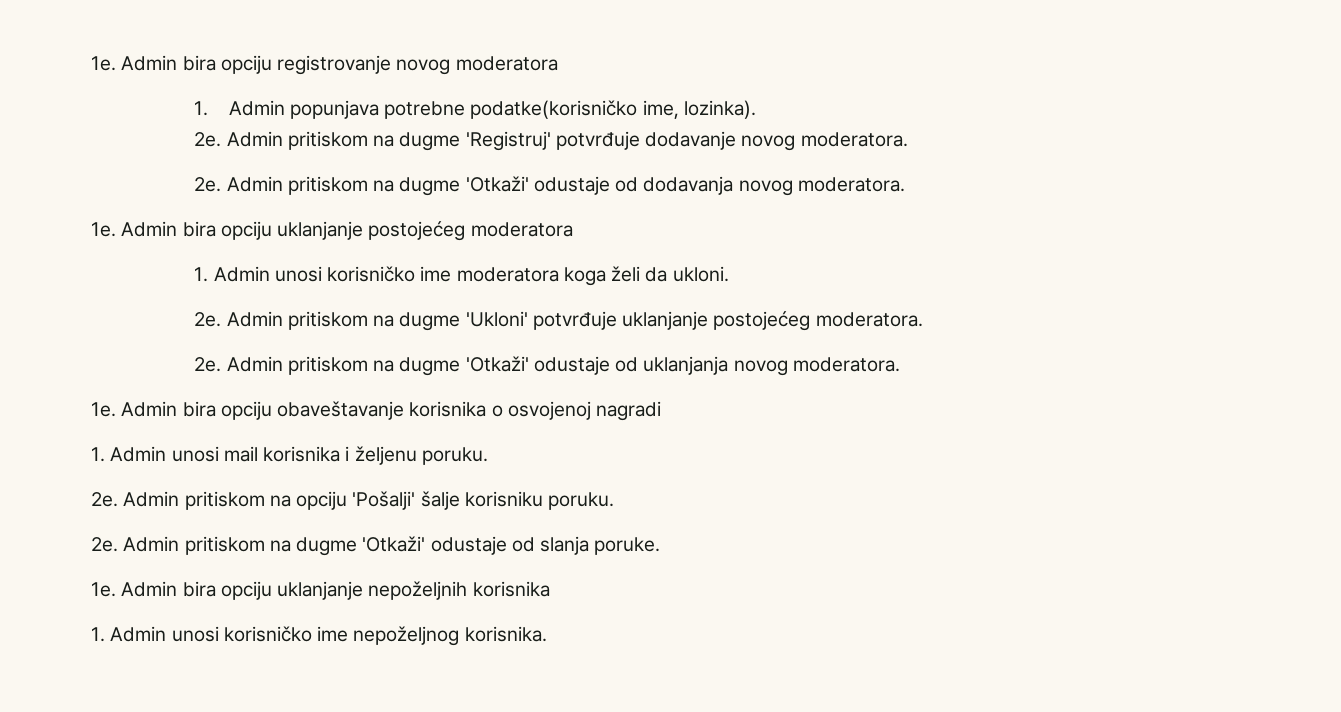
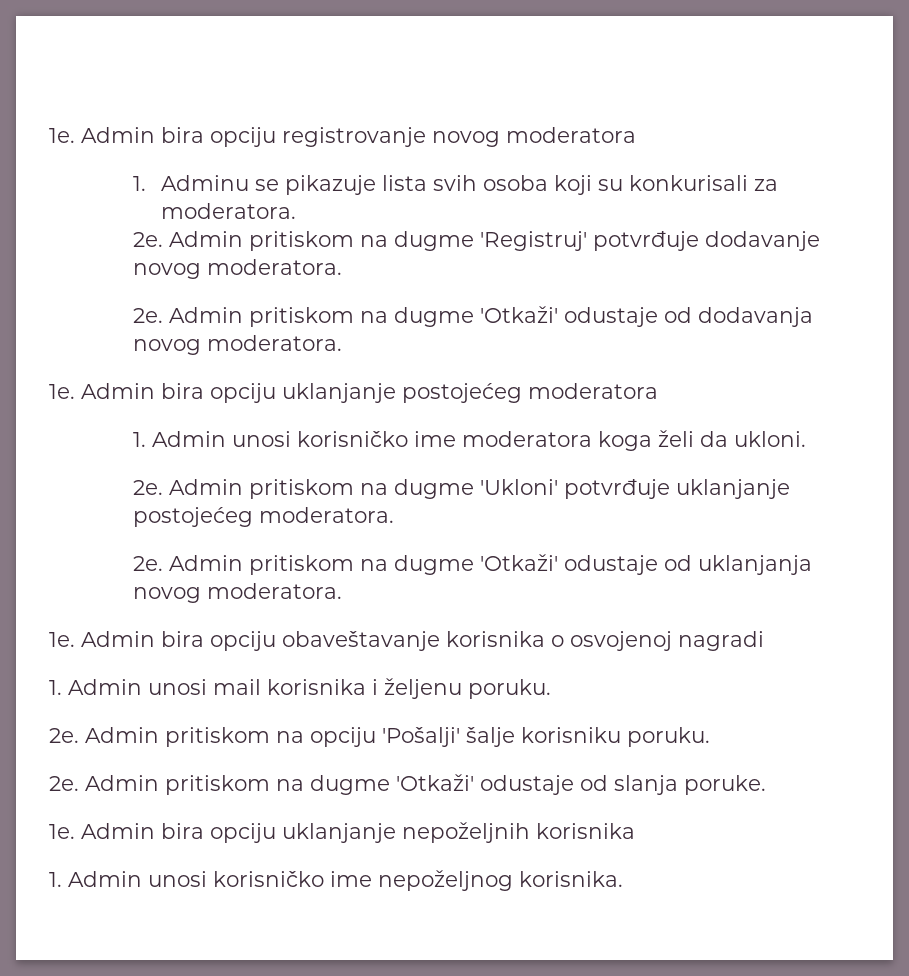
- 1. Admin popunjava potrebne podatke(korisničko ime, lozinka).
+ 1. Adminu se pikazuje lista svih osoba koji su konkurisali za moderatora.

